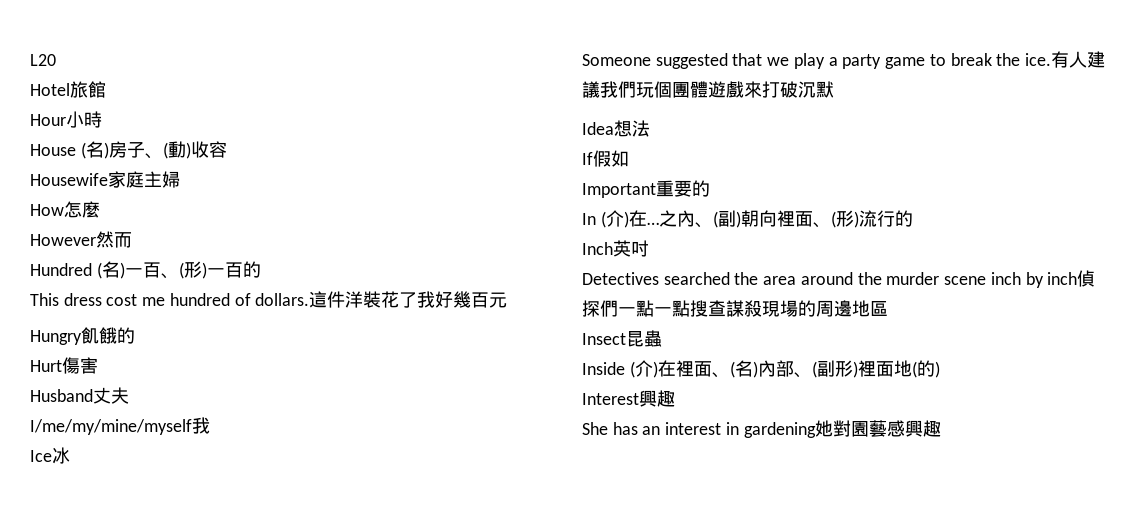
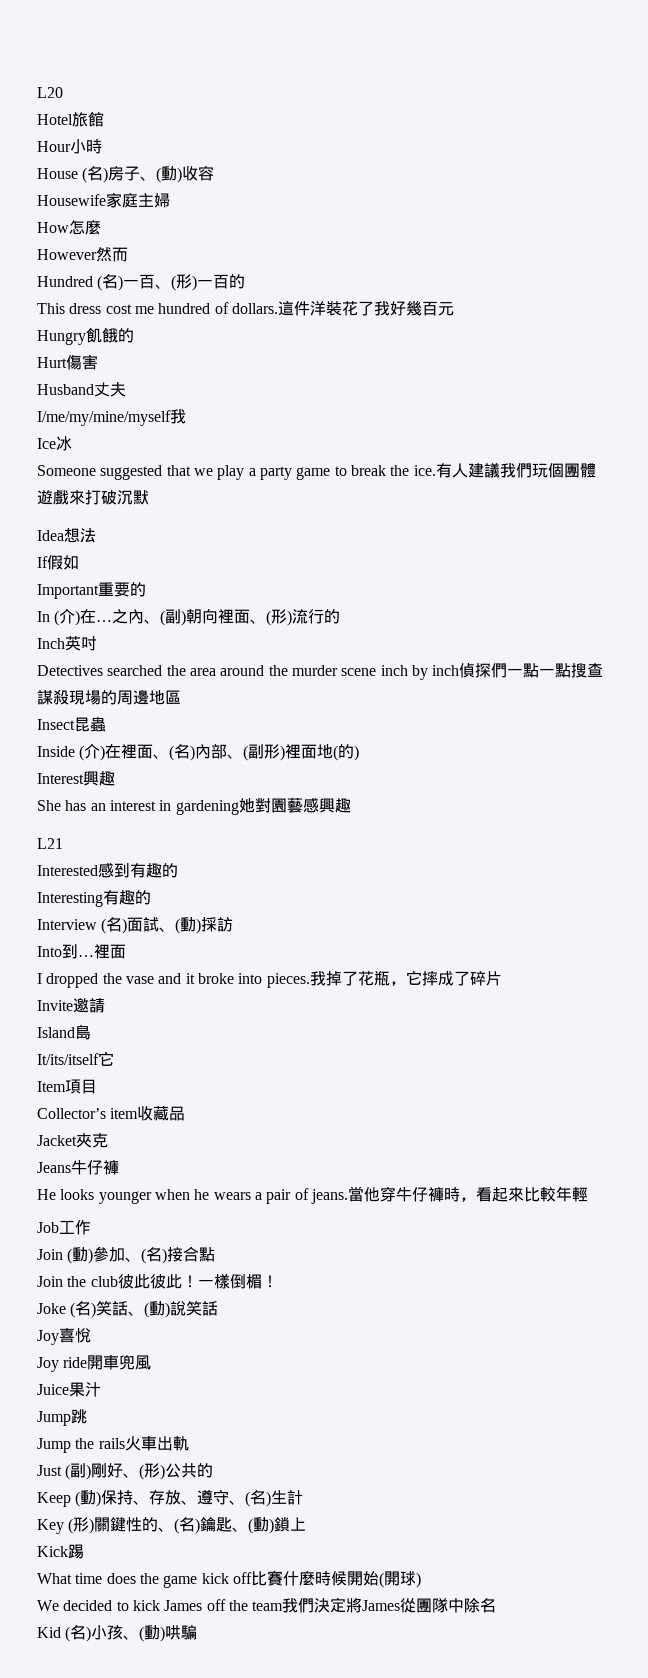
+ L21
+ Interested感到有趣的
+ Interesting有趣的
+ Interview (名)面試、(動)採訪
+ Into到…裡面
+ I dropped the vase and it broke into pieces.我掉了花瓶，它摔成了碎片
+ Invite邀請
+ Island島
+ It/its/itself它
+ Item項目
+ Collector’s item收藏品
+ Jacket夾克
+ Jeans牛仔褲
+ He looks younger when he wears a pair of jeans.當他穿牛仔褲時，看起來比較年輕
+ Job工作
+ Join (動)參加、(名)接合點
+ Join the club彼此彼此！一樣倒楣！
+ Joke (名)笑話、(動)說笑話
+ Joy喜悅
+ Joy ride開車兜風
+ Juice果汁
+ Jump跳
+ Jump the rails火車出軌
+ Just (副)剛好、(形)公共的
+ Keep (動)保持、存放、遵守、(名)生計
+ Key (形)關鍵性的、(名)鑰匙、(動)鎖上
+ Kick踢
+ What time does the game kick off比賽什麼時候開始(開球)
+ We decided to kick James off the team我們決定將James從團隊中除名
+ Kid (名)小孩、(動)哄騙

